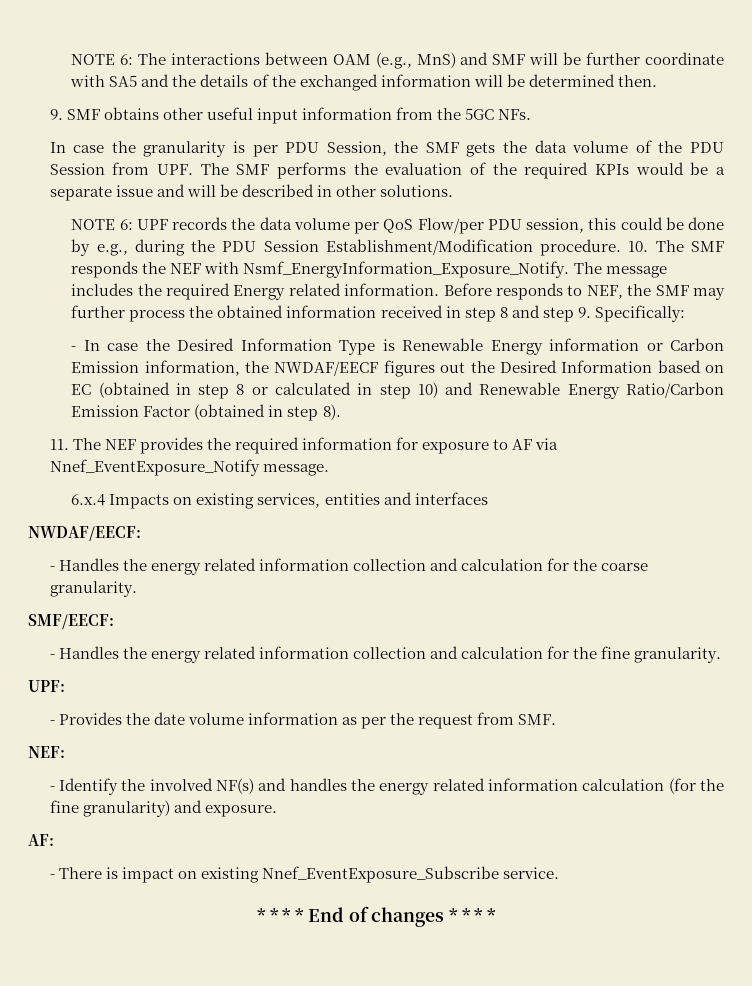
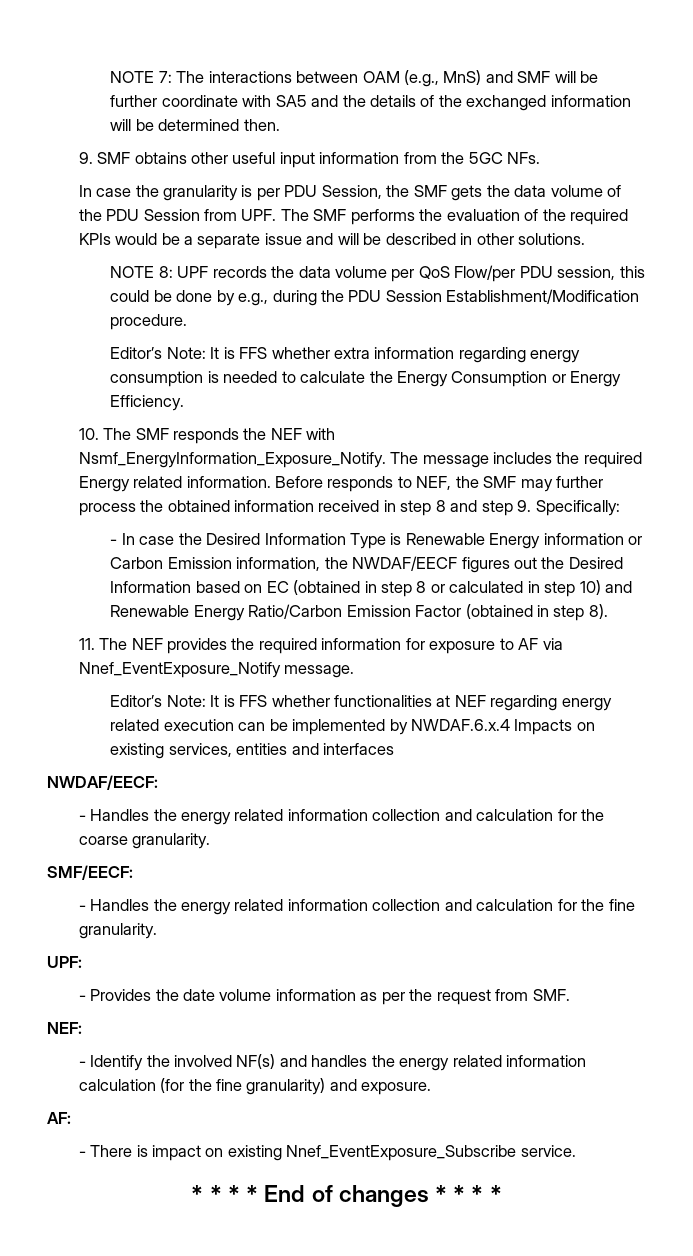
- NOTE 6: The interactions between OAM (e.g., MnS) and SMF will be further coordinate with SA5 and the details of the exchanged information will be determined then.
+ NOTE 7: The interactions between OAM (e.g., MnS) and SMF will be further coordinate with SA5 and the details of the exchanged information will be determined then.
- NOTE 6: UPF records the data volume per QoS Flow/per PDU session, this could be done by e.g., during the PDU Session Establishment/Modification procedure. 10. The SMF responds the NEF with Nsmf_EnergyInformation_Exposure_Notify.
+ NOTE 8: UPF records the data volume per QoS Flow/per PDU session, this could be done by e.g., during the PDU Session Establishment/Modification procedure.
+ Editor’s Note: It is FFS whether extra information regarding energy consumption is needed to calculate the Energy Consumption or Energy Efficiency.
+ 10. The SMF responds the NEF with Nsmf_EnergyInformation_Exposure_Notify.
- 6.x.4 Impacts on existing services, entities and interfaces
+ Editor’s Note: It is FFS whether functionalities at NEF regarding energy related execution can be implemented by NWDAF.6.x.4 Impacts on existing services, entities and interfaces

